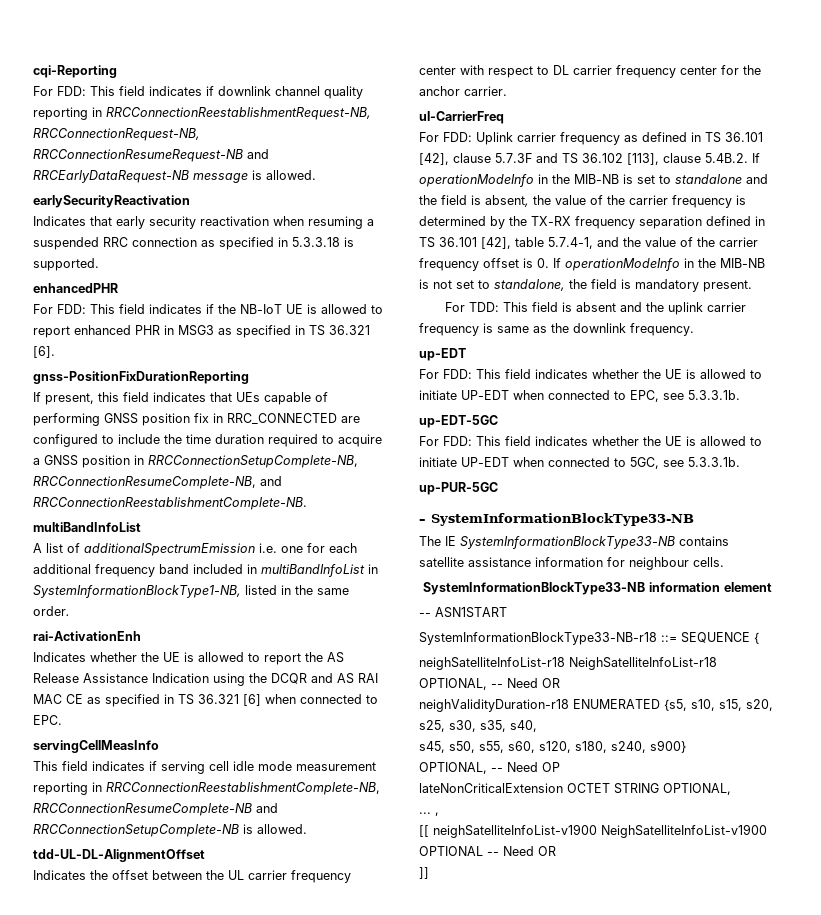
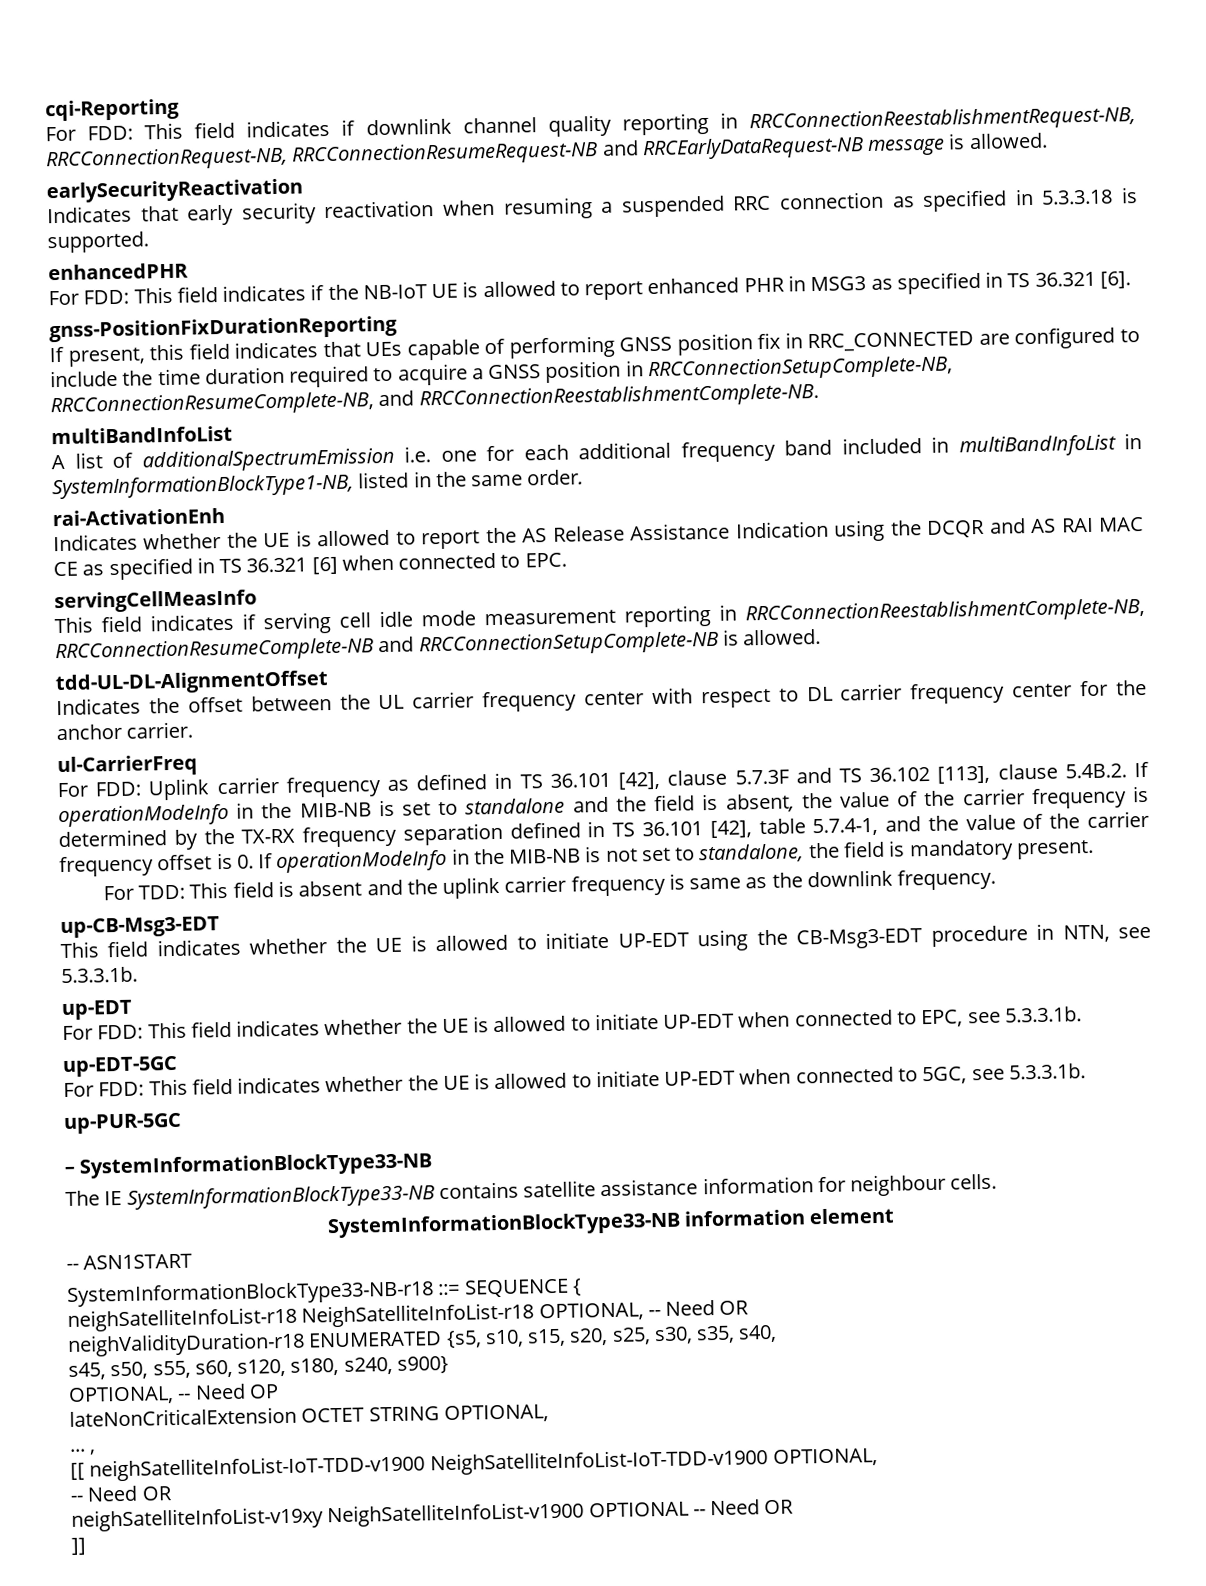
+ up-CB-Msg3-EDT
+ This field indicates whether the UE is allowed to initiate UP-EDT using the CB-Msg3-EDT procedure in NTN, see 5.3.3.1b.
- [[ neighSatelliteInfoList-v1900 NeighSatelliteInfoList-v1900 OPTIONAL -- Need OR
+ [[ neighSatelliteInfoList-IoT-TDD-v1900 NeighSatelliteInfoList-IoT-TDD-v1900 OPTIONAL,
+ -- Need OR
+ neighSatelliteInfoList-v19xy NeighSatelliteInfoList-v1900 OPTIONAL -- Need OR

